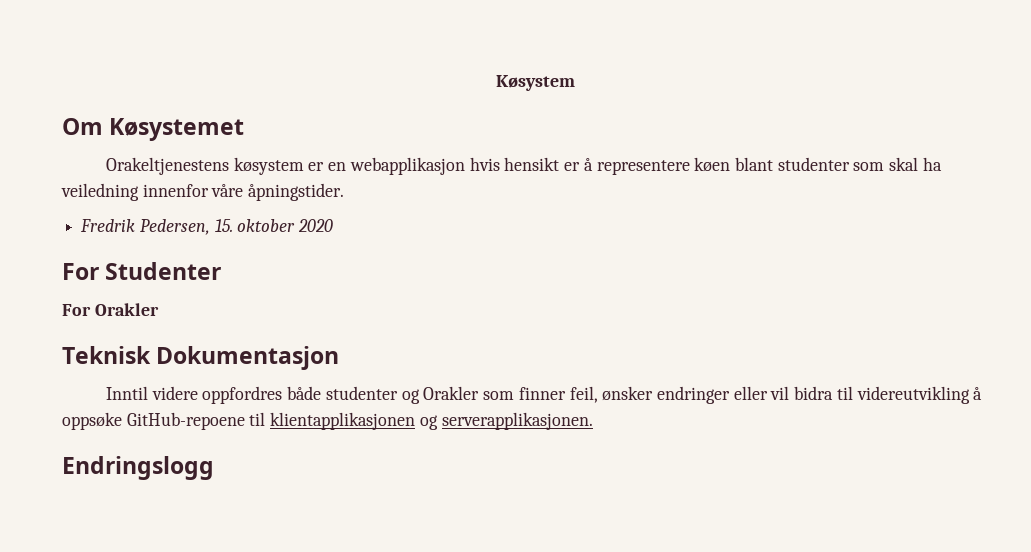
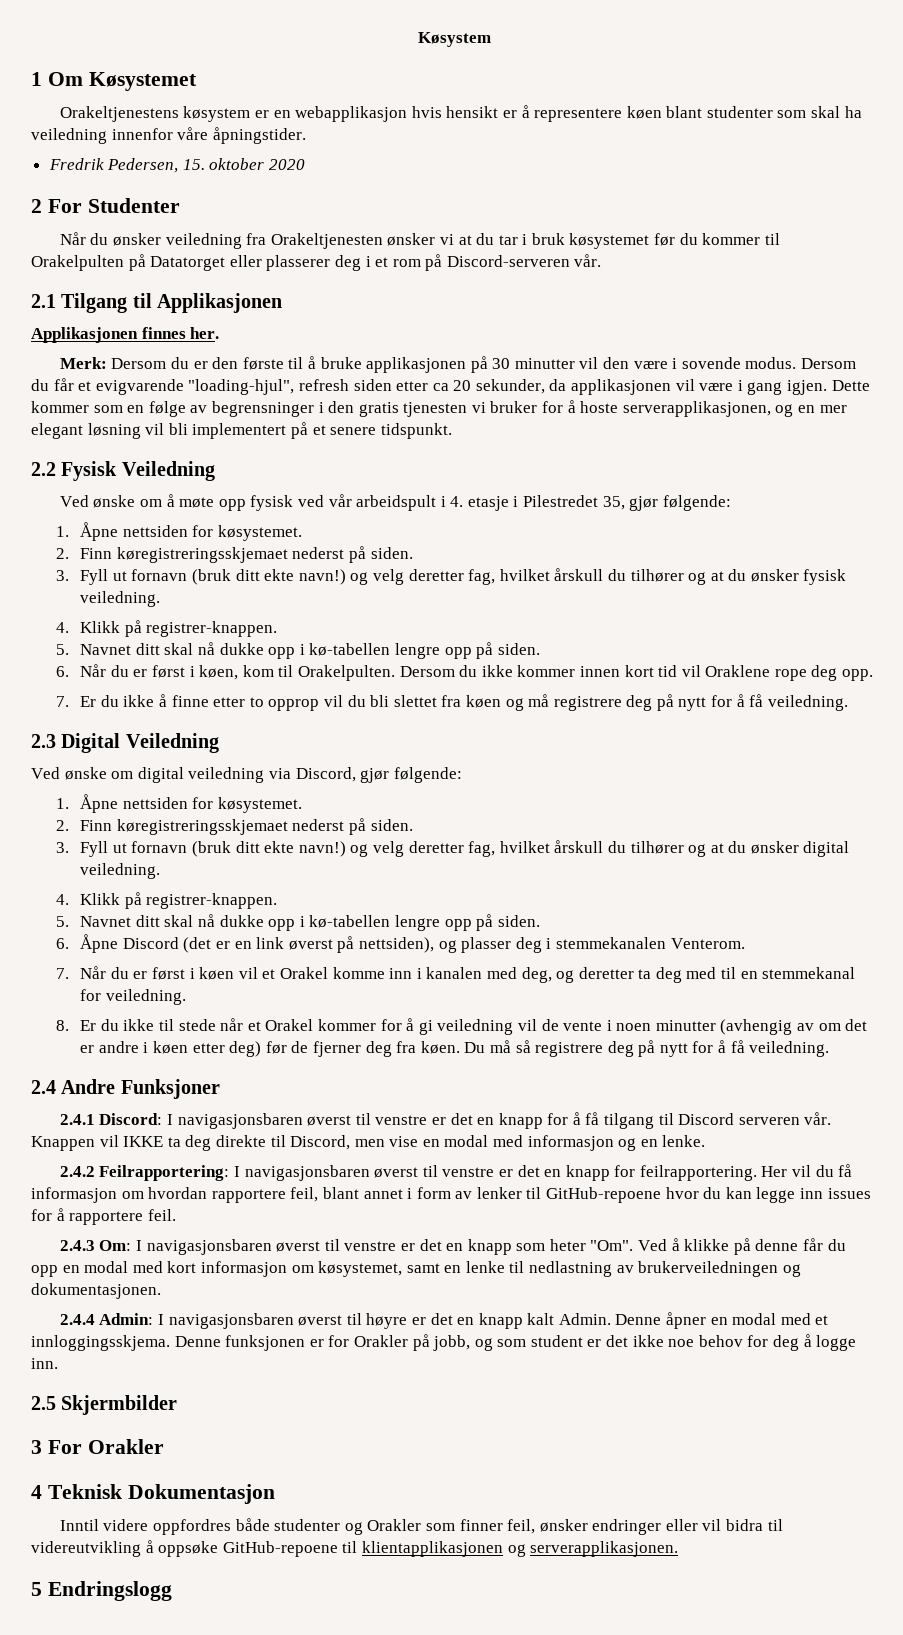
- Om Køsystemet
+ 1 Om Køsystemet
- For Studenter
+ 2 For Studenter
- For Orakler
+ Når du ønsker veiledning fra Orakeltjenesten ønsker vi at du tar i bruk køsystemet før du kommer til Orakelpulten på Datatorget eller plasserer deg i et rom på Discord-serveren vår.
+ 2.1 Tilgang til Applikasjonen
+ Applikasjonen finnes her.
+ Merk: Dersom du er den første til å bruke applikasjonen på 30 minutter vil den være i sovende modus. Dersom du får et evigvarende "loading-hjul", refresh siden etter ca 20 sekunder, da applikasjonen vil være i gang igjen. Dette kommer som en følge av begrensninger i den gratis tjenesten vi bruker for å hoste serverapplikasjonen, og en mer elegant løsning vil bli implementert på et senere tidspunkt.
+ 2.2 Fysisk Veiledning
+ Ved ønske om å møte opp fysisk ved vår arbeidspult i 4. etasje i Pilestredet 35, gjør følgende:
+ 1. Åpne nettsiden for køsystemet.
+ 2. Finn køregistreringsskjemaet nederst på siden.
+ 3. Fyll ut fornavn (bruk ditt ekte navn!) og velg deretter fag, hvilket årskull du tilhører og at du ønsker fysisk veiledning.
+ 4. Klikk på registrer-knappen.
+ 5. Navnet ditt skal nå dukke opp i kø-tabellen lengre opp på siden.
+ 6. Når du er først i køen, kom til Orakelpulten. Dersom du ikke kommer innen kort tid vil Oraklene rope deg opp.
+ 7. Er du ikke å finne etter to opprop vil du bli slettet fra køen og må registrere deg på nytt for å få veiledning.
+ 2.3 Digital Veiledning
+ Ved ønske om digital veiledning via Discord, gjør følgende:
+ 1. Åpne nettsiden for køsystemet.
+ 2. Finn køregistreringsskjemaet nederst på siden.
+ 3. Fyll ut fornavn (bruk ditt ekte navn!) og velg deretter fag, hvilket årskull du tilhører og at du ønsker digital veiledning.
+ 4. Klikk på registrer-knappen.
+ 5. Navnet ditt skal nå dukke opp i kø-tabellen lengre opp på siden.
+ 6. Åpne Discord (det er en link øverst på nettsiden), og plasser deg i stemmekanalen Venterom.
+ 7. Når du er først i køen vil et Orakel komme inn i kanalen med deg, og deretter ta deg med til en stemmekanal for veiledning.
+ 8. Er du ikke til stede når et Orakel kommer for å gi veiledning vil de vente i noen minutter (avhengig av om det er andre i køen etter deg) før de fjerner deg fra køen. Du må så registrere deg på nytt for å få veiledning.
+ 2.4 Andre Funksjoner
+ 2.4.1 Discord: I navigasjonsbaren øverst til venstre er det en knapp for å få tilgang til Discord serveren vår. Knappen vil IKKE ta deg direkte til Discord, men vise en modal med informasjon og en lenke.
+ 2.4.2 Feilrapportering: I navigasjonsbaren øverst til venstre er det en knapp for feilrapportering. Her vil du få informasjon om hvordan rapportere feil, blant annet i form av lenker til GitHub-repoene hvor du kan legge inn issues for å rapportere feil.
+ 2.4.3 Om: I navigasjonsbaren øverst til venstre er det en knapp som heter "Om". Ved å klikke på denne får du opp en modal med kort informasjon om køsystemet, samt en lenke til nedlastning av brukerveiledningen og dokumentasjonen.
+ 2.4.4 Admin: I navigasjonsbaren øverst til høyre er det en knapp kalt Admin. Denne åpner en modal med et innloggingsskjema. Denne funksjonen er for Orakler på jobb, og som student er det ikke noe behov for deg å logge inn.
+ 2.5 Skjermbilder
+ 3 For Orakler
- Teknisk Dokumentasjon
+ 4 Teknisk Dokumentasjon
- Endringslogg
+ 5 Endringslogg

